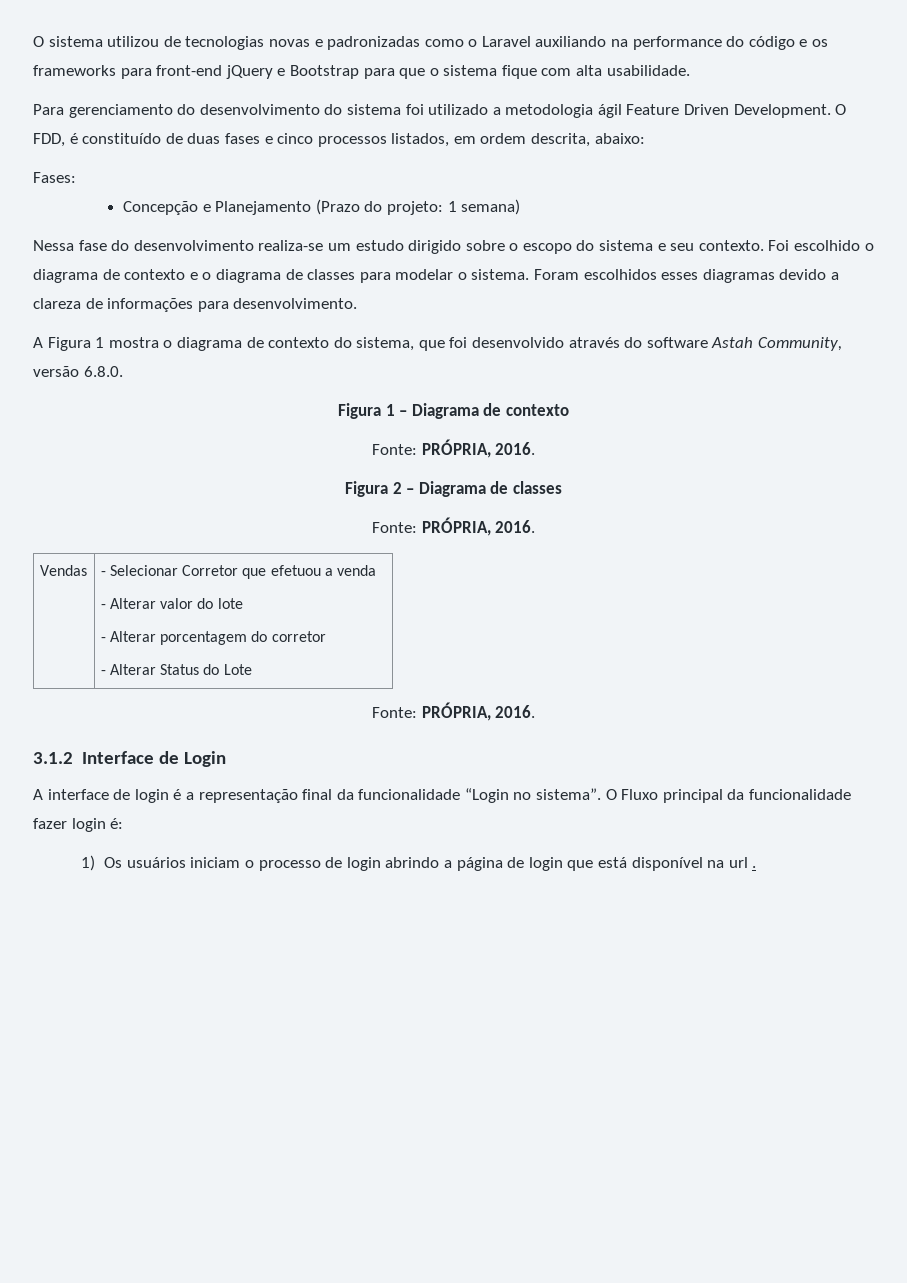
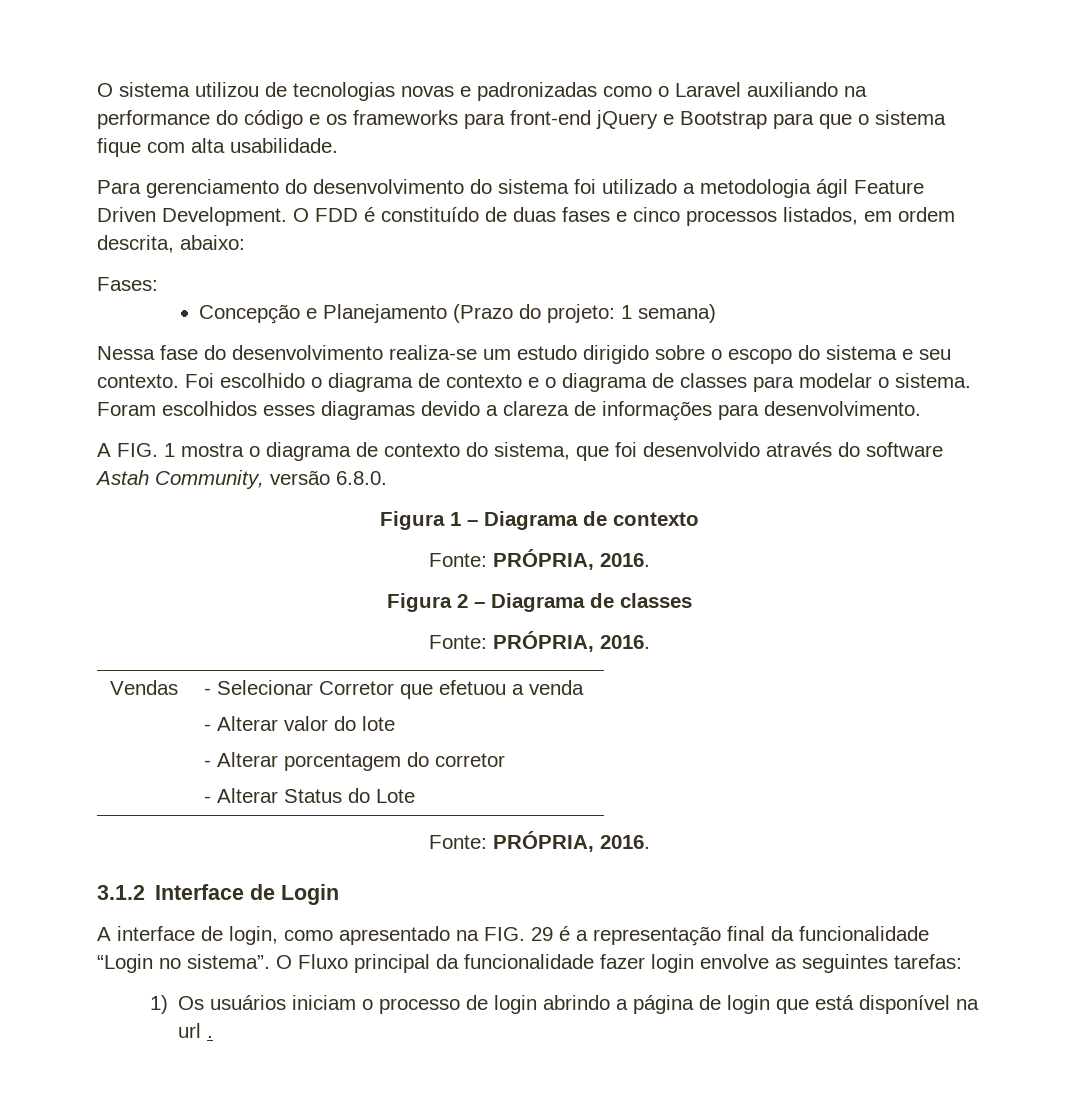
- O FDD, é constituído de duas fases e cinco processos listados, em ordem descrita, abaixo:
+ O FDD é constituído de duas fases e cinco processos listados, em ordem descrita, abaixo:
- A Figura 1 mostra o diagrama de contexto do sistema, que foi desenvolvido através do software Astah Community, versão 6.8.0.
+ A FIG. 1 mostra o diagrama de contexto do sistema, que foi desenvolvido através do software Astah Community, versão 6.8.0.
- A interface de login é a representação final da funcionalidade “Login no sistema”.
+ A interface de login, como apresentado na FIG. 29 é a representação final da funcionalidade “Login no sistema”.
- O Fluxo principal da funcionalidade fazer login é:
+ O Fluxo principal da funcionalidade fazer login envolve as seguintes tarefas:

